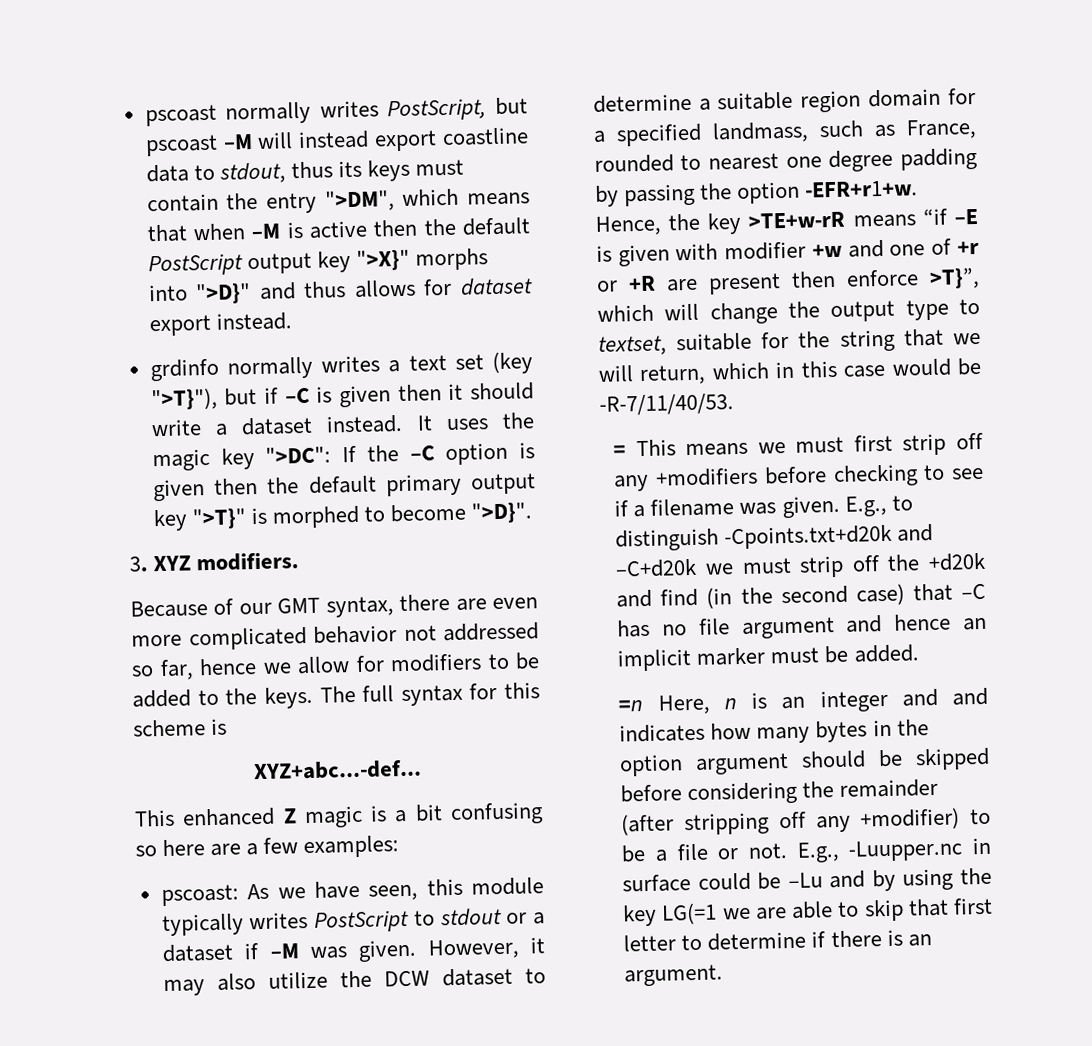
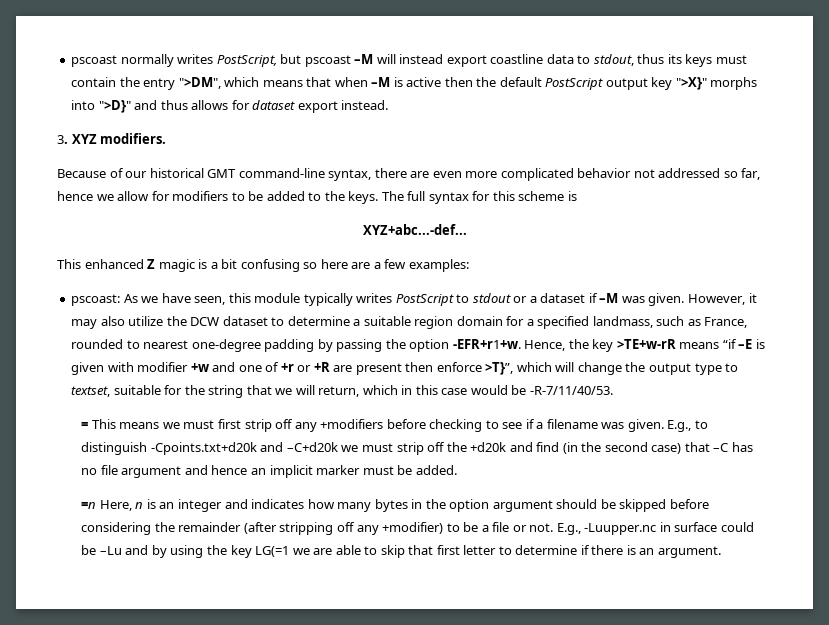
- grdinfo normally writes a text set (key ">T}"), but if –C is given then it should write a dataset instead. It uses the magic key ">DC": If the –C option is given then the default primary output key ">T}" is morphed to become ">D}".
- Because of our GMT syntax, there are even more complicated behavior not addressed so far, hence we allow for modifiers to be added to the keys.
+ Because of our historical GMT command-line syntax, there are even more complicated behavior not addressed so far, hence we allow for modifiers to be added to the keys.
- However, it may also utilize the DCW dataset to determine a suitable region domain for a specified landmass, such as France, rounded to nearest one degree padding by passing the option -EFR+r1+w.
+ However, it may also utilize the DCW dataset to determine a suitable region domain for a specified landmass, such as France, rounded to nearest one-degree padding by passing the option -EFR+r1+w.
- =n Here, n is an integer and and indicates how many bytes in the option argument should be skipped before considering the remainder (after stripping off any +modifier) to be a file or not.
+ =n Here, n is an integer and indicates how many bytes in the option argument should be skipped before considering the remainder (after stripping off any +modifier) to be a file or not.

